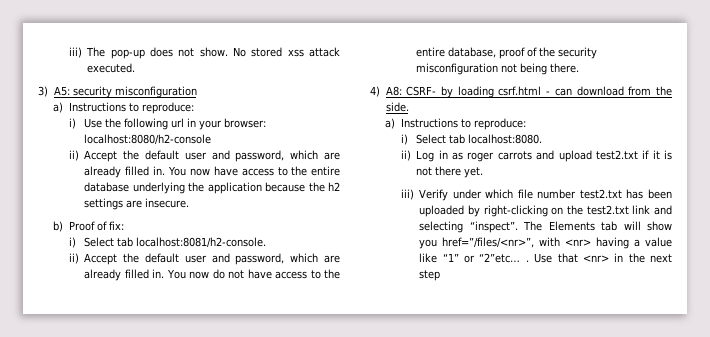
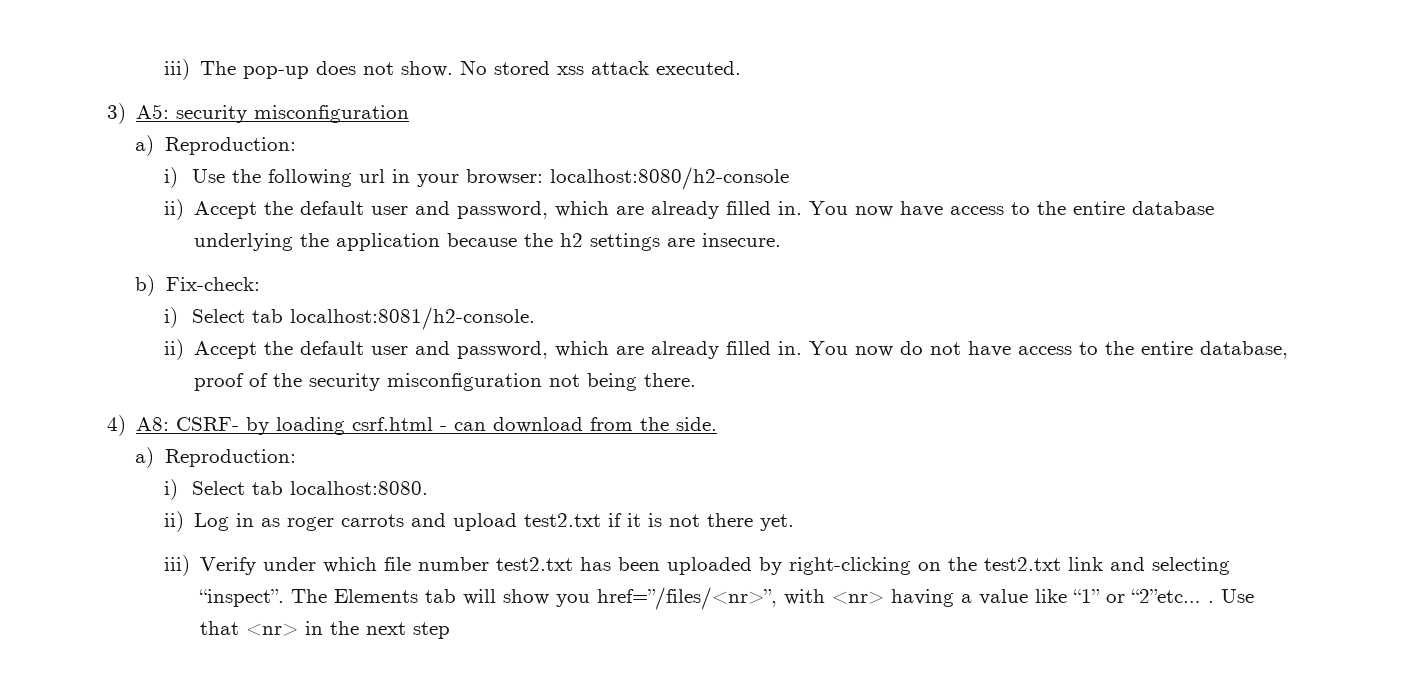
  3) A5: security misconfiguration
- a) Instructions to reproduce:
+ a) Reproduction:
- b) Proof of fix:
+ b) Fix-check:
  4) A8: CSRF- by loading csrf.html - can download from the side.
- a) Instructions to reproduce:
+ a) Reproduction:

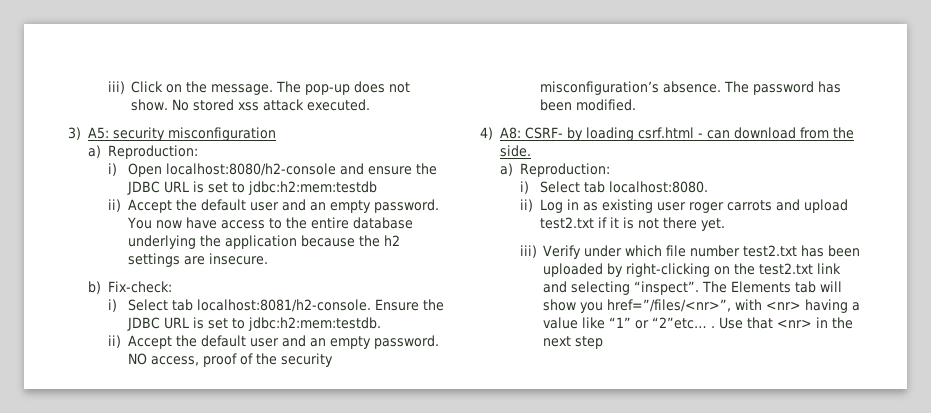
- iii) The pop-up does not show.
+ iii) Click on the message. The pop-up does not show.
- i) Use the following url in your browser: localhost:8080/h2-console
- ii) Accept the default user and password, which are already filled in.
+ i) Open localhost:8080/h2-console and ensure the JDBC URL is set to jdbc:h2:mem:testdb
+ ii) Accept the default user and an empty password.
- i) Select tab localhost:8081/h2-console.
- ii) Accept the default user and password, which are already filled in. You now do not have access to the entire database, proof of the security misconfiguration not being there.
+ i) Select tab localhost:8081/h2-console. Ensure the JDBC URL is set to jdbc:h2:mem:testdb.
+ ii) Accept the default user and an empty password. NO access, proof of the security misconfiguration’s absence. The password has been modified.
- ii) Log in as roger carrots and upload test2.txt if it is not there yet.
+ ii) Log in as existing user roger carrots and upload test2.txt if it is not there yet.

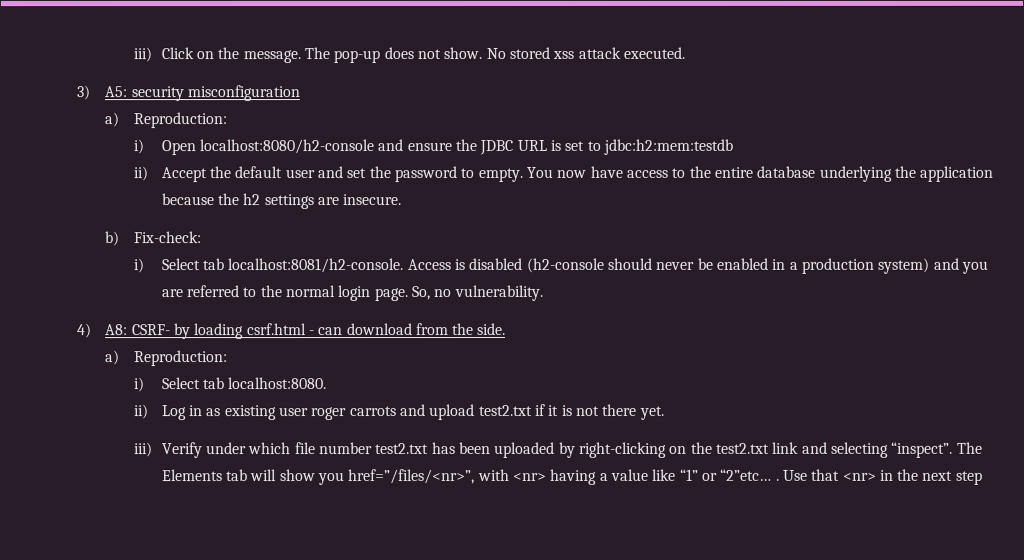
  i) Open localhost:8080/h2-console and ensure the JDBC URL is set to jdbc:h2:mem:testdb
- ii) Accept the default user and an empty password.
+ ii) Accept the default user and set the password to empty.
- Ensure the JDBC URL is set to jdbc:h2:mem:testdb.
- ii) Accept the default user and an empty password. NO access, proof of the security misconfiguration’s absence. The password has been modified.
+ Access is disabled (h2-console should never be enabled in a production system) and you are referred to the normal login page. So, no vulnerability.

